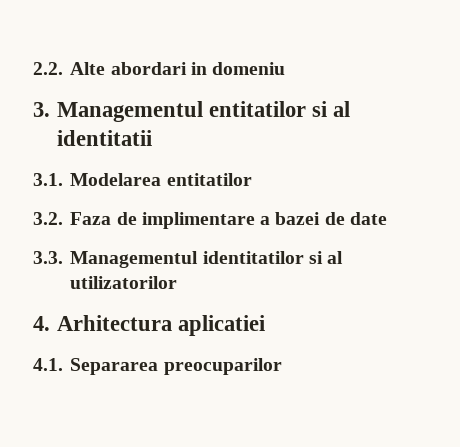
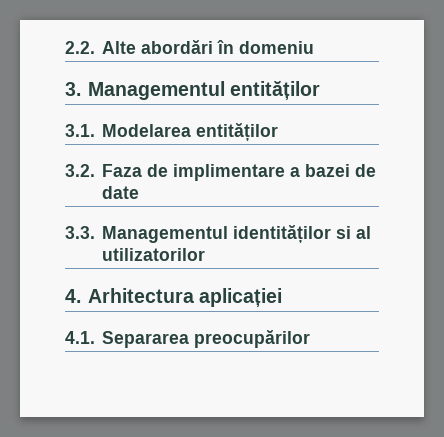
- 2.2. Alte abordari in domeniu
+ 2.2. Alte abordări în domeniu
- 3. Managementul entitatilor si al identitatii
+ 3. Managementul entităților
- 3.1. Modelarea entitatilor
+ 3.1. Modelarea entităților
- 3.3. Managementul identitatilor si al utilizatorilor
+ 3.3. Managementul identităților si al utilizatorilor
- 4. Arhitectura aplicatiei
+ 4. Arhitectura aplicației
- 4.1. Separarea preocuparilor
+ 4.1. Separarea preocupărilor

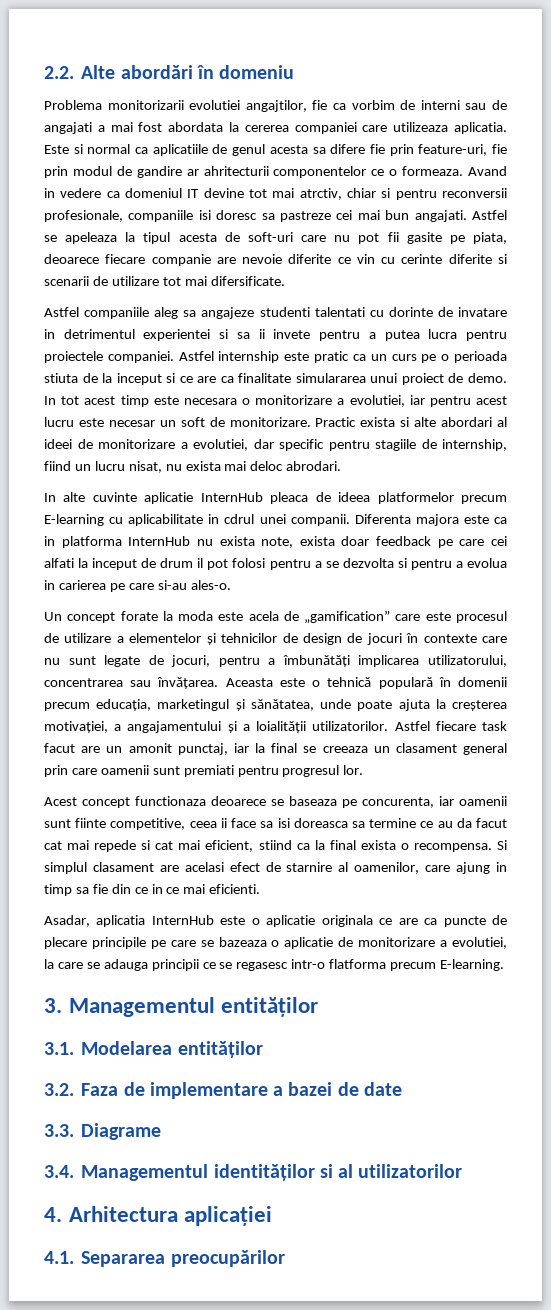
+ Problema monitorizarii evolutiei angajtilor, fie ca vorbim de interni sau de angajati a mai fost abordata la cererea companiei care utilizeaza aplicatia. Este si normal ca aplicatiile de genul acesta sa difere fie prin feature-uri, fie prin modul de gandire ar ahritecturii componentelor ce o formeaza. Avand in vedere ca domeniul IT devine tot mai atrctiv, chiar si pentru reconversii profesionale, companiile isi doresc sa pastreze cei mai bun angajati. Astfel se apeleaza la tipul acesta de soft-uri care nu pot fii gasite pe piata, deoarece fiecare companie are nevoie diferite ce vin cu cerinte diferite si scenarii de utilizare tot mai difersificate.
+ Astfel companiile aleg sa angajeze studenti talentati cu dorinte de invatare in detrimentul experientei si sa ii invete pentru a putea lucra pentru proiectele companiei. Astfel internship este pratic ca un curs pe o perioada stiuta de la inceput si ce are ca finalitate simulararea unui proiect de demo. In tot acest timp este necesara o monitorizare a evolutiei, iar pentru acest lucru este necesar un soft de monitorizare. Practic exista si alte abordari al ideei de monitorizare a evolutiei, dar specific pentru stagiile de internship, fiind un lucru nisat, nu exista mai deloc abrodari.
+ In alte cuvinte aplicatie InternHub pleaca de ideea platformelor precum E-learning cu aplicabilitate in cdrul unei companii. Diferenta majora este ca in platforma InternHub nu exista note, exista doar feedback pe care cei alfati la inceput de drum il pot folosi pentru a se dezvolta si pentru a evolua in carierea pe care si-au ales-o.
+ Un concept forate la moda este acela de „gamification” care este procesul de utilizare a elementelor și tehnicilor de design de jocuri în contexte care nu sunt legate de jocuri, pentru a îmbunătăți implicarea utilizatorului, concentrarea sau învățarea. Aceasta este o tehnică populară în domenii precum educația, marketingul și sănătatea, unde poate ajuta la creșterea motivației, a angajamentului și a loialității utilizatorilor. Astfel fiecare task facut are un amonit punctaj, iar la final se creeaza un clasament general prin care oamenii sunt premiati pentru progresul lor.
+ Acest concept functionaza deoarece se baseaza pe concurenta, iar oamenii sunt fiinte competitive, ceea ii face sa isi doreasca sa termine ce au da facut cat mai repede si cat mai eficient, stiind ca la final exista o recompensa. Si simplul clasament are acelasi efect de starnire al oamenilor, care ajung in timp sa fie din ce in ce mai eficienti.
+ Asadar, aplicatia InternHub este o aplicatie originala ce are ca puncte de plecare principile pe care se bazeaza o aplicatie de monitorizare a evolutiei, la care se adauga principii ce se regasesc intr-o flatforma precum E-learning.
- 3.2. Faza de implimentare a bazei de date
+ 3.2. Faza de implementare a bazei de date
- 3.3. Managementul identităților si al utilizatorilor
+ 3.3. Diagrame
+ 3.4. Managementul identităților si al utilizatorilor

